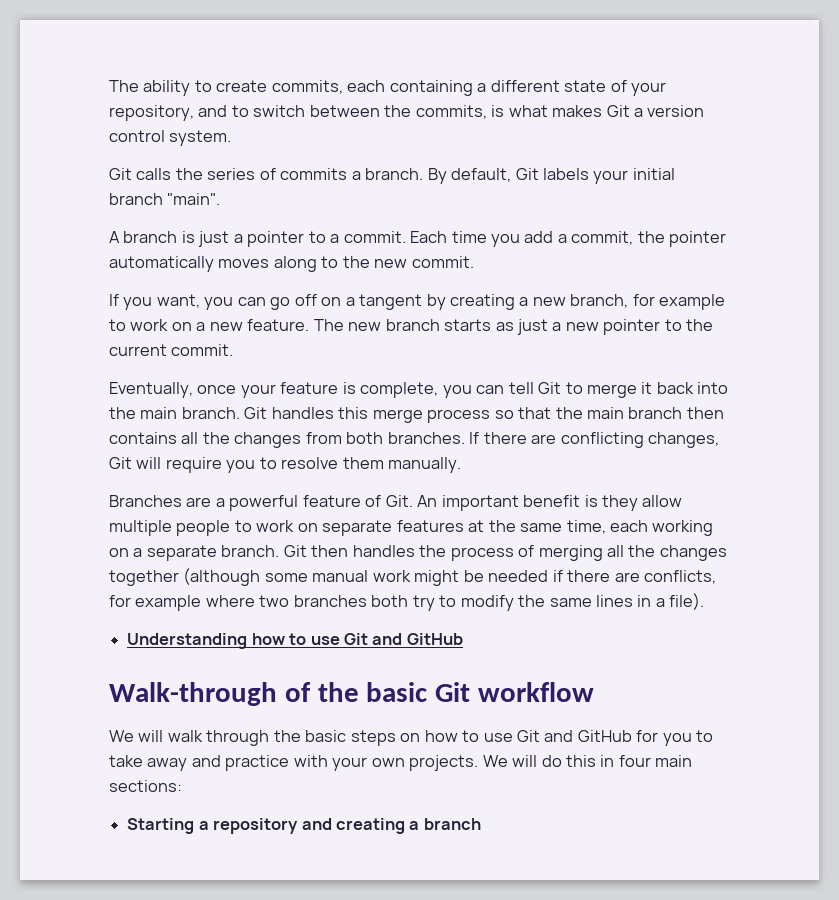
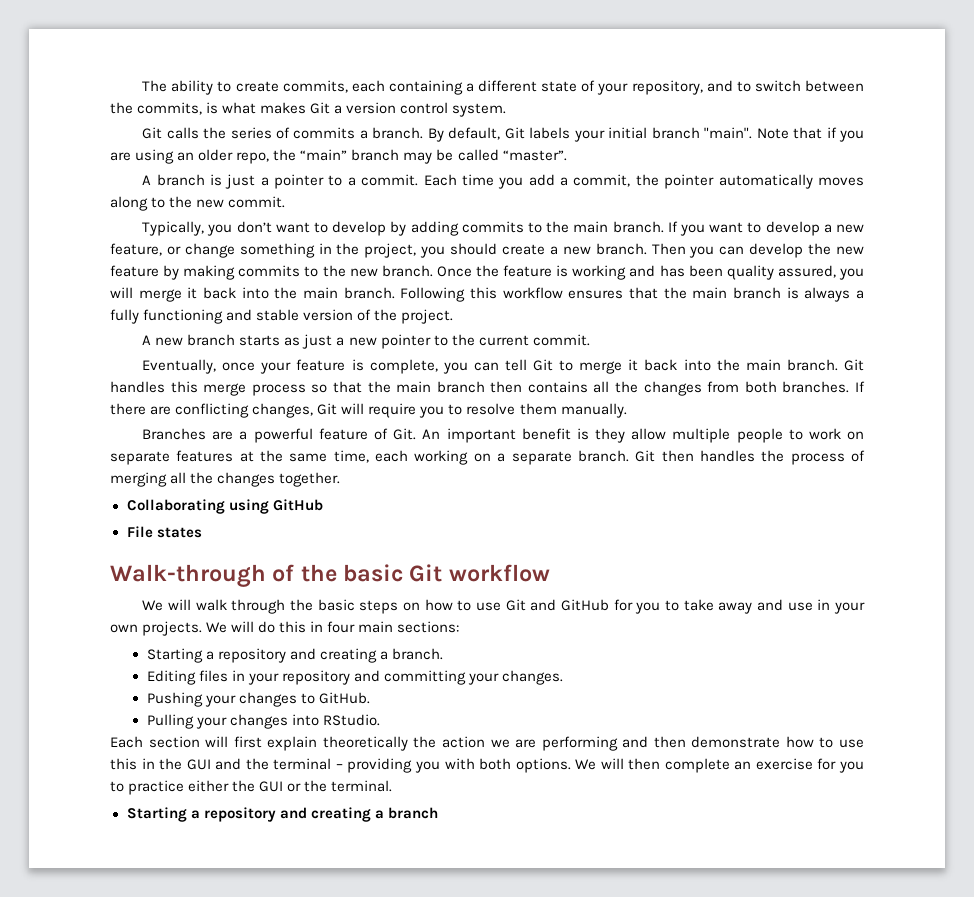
+ Note that if you are using an older repo, the “main” branch may be called “master”.
- If you want, you can go off on a tangent by creating a new branch, for example to work on a new feature. The new branch starts as just a new pointer to the current commit.
+ Typically, you don’t want to develop by adding commits to the main branch. If you want to develop a new feature, or change something in the project, you should create a new branch. Then you can develop the new feature by making commits to the new branch. Once the feature is working and has been quality assured, you will merge it back into the main branch. Following this workflow ensures that the main branch is always a fully functioning and stable version of the project.
+ A new branch starts as just a new pointer to the current commit.
- Git then handles the process of merging all the changes together (although some manual work might be needed if there are conflicts, for example where two branches both try to modify the same lines in a file).
- Understanding how to use Git and GitHub
+ Git then handles the process of merging all the changes together.
+ Collaborating using GitHub
+ File states
- We will walk through the basic steps on how to use Git and GitHub for you to take away and practice with your own projects.
+ We will walk through the basic steps on how to use Git and GitHub for you to take away and use in your own projects.
+ Starting a repository and creating a branch.
+ Editing files in your repository and committing your changes.
+ Pushing your changes to GitHub.
+ Pulling your changes into RStudio.
+ Each section will first explain theoretically the action we are performing and then demonstrate how to use this in the GUI and the terminal – providing you with both options. We will then complete an exercise for you to practice either the GUI or the terminal.

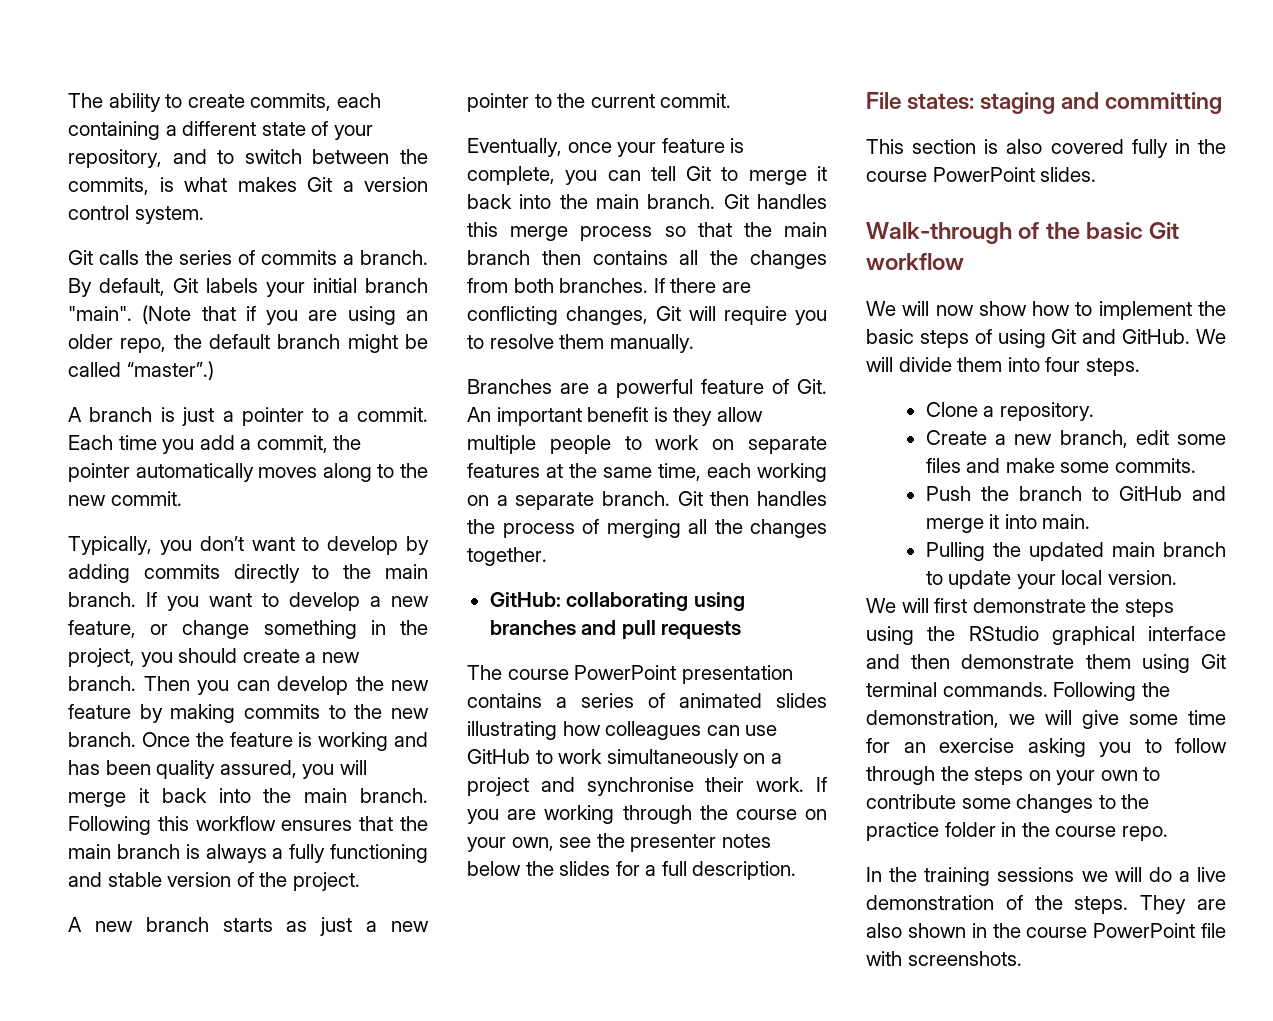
- Note that if you are using an older repo, the “main” branch may be called “master”.
+ (Note that if you are using an older repo, the default branch might be called “master”.)
- Typically, you don’t want to develop by adding commits to the main branch.
+ Typically, you don’t want to develop by adding commits directly to the main branch.
- Collaborating using GitHub
- File states
+ GitHub: collaborating using branches and pull requests
+ The course PowerPoint presentation contains a series of animated slides illustrating how colleagues can use GitHub to work simultaneously on a project and synchronise their work. If you are working through the course on your own, see the presenter notes below the slides for a full description.
+ File states: staging and committing
+ This section is also covered fully in the course PowerPoint slides.
- We will walk through the basic steps on how to use Git and GitHub for you to take away and use in your own projects. We will do this in four main sections:
- Starting a repository and creating a branch.
- Editing files in your repository and committing your changes.
- Pushing your changes to GitHub.
- Pulling your changes into RStudio.
- Each section will first explain theoretically the action we are performing and then demonstrate how to use this in the GUI and the terminal – providing you with both options. We will then complete an exercise for you to practice either the GUI or the terminal.
- Starting a repository and creating a branch
+ We will now show how to implement the basic steps of using Git and GitHub. We will divide them into four steps.
+ Clone a repository.
+ Create a new branch, edit some files and make some commits.
+ Push the branch to GitHub and merge it into main.
+ Pulling the updated main branch to update your local version.
+ We will first demonstrate the steps using the RStudio graphical interface and then demonstrate them using Git terminal commands. Following the demonstration, we will give some time for an exercise asking you to follow through the steps on your own to contribute some changes to the practice folder in the course repo.
+ In the training sessions we will do a live demonstration of the steps. They are also shown in the course PowerPoint file with screenshots.

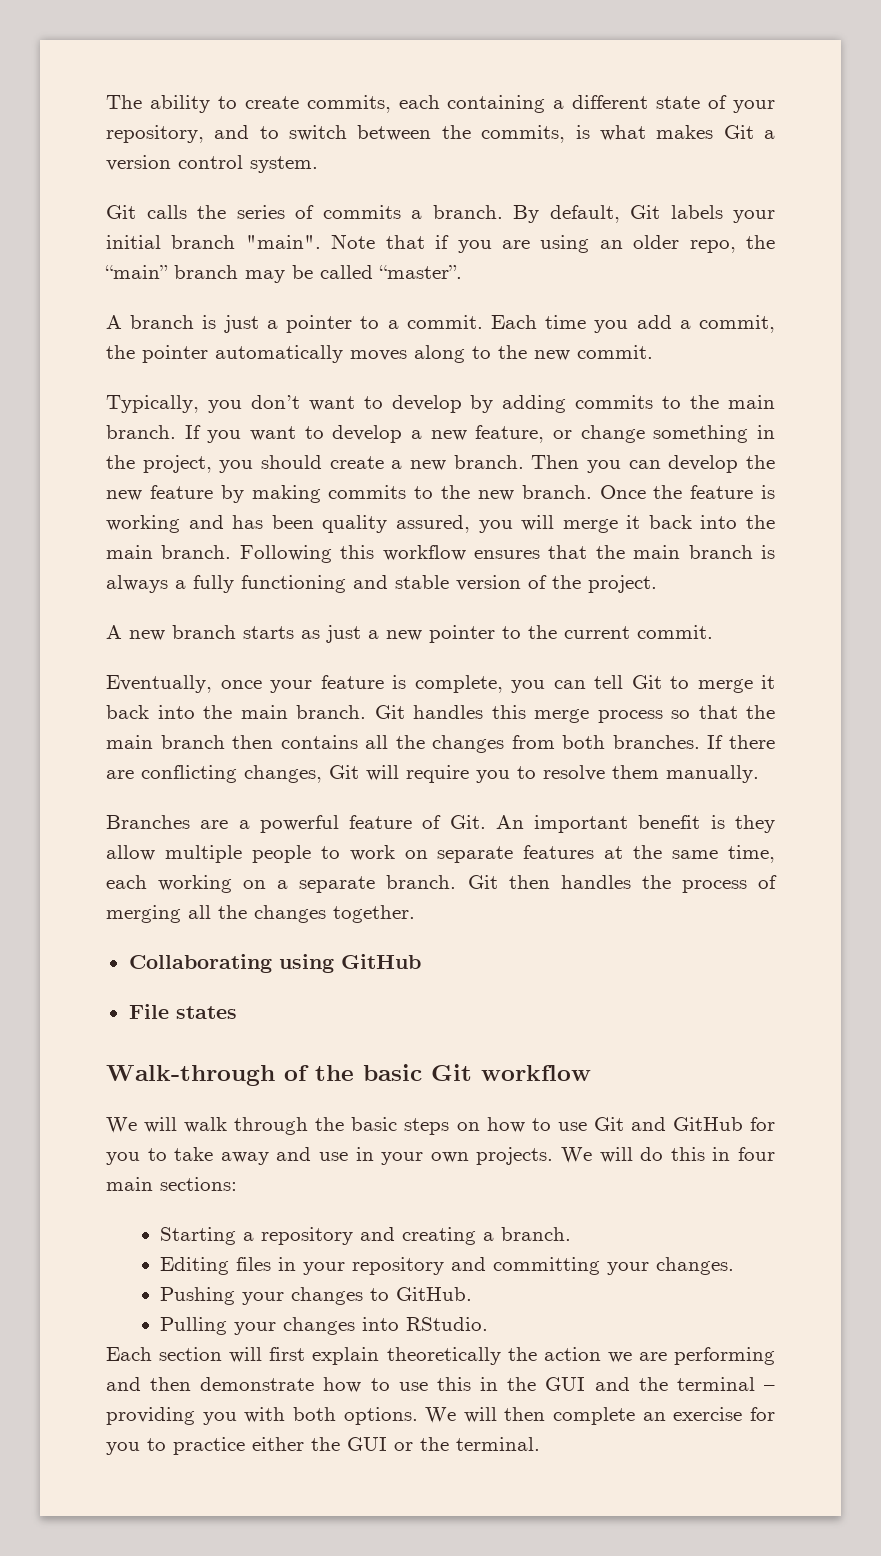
- (Note that if you are using an older repo, the default branch might be called “master”.)
+ Note that if you are using an older repo, the “main” branch may be called “master”.
- Typically, you don’t want to develop by adding commits directly to the main branch.
+ Typically, you don’t want to develop by adding commits to the main branch.
- GitHub: collaborating using branches and pull requests
- The course PowerPoint presentation contains a series of animated slides illustrating how colleagues can use GitHub to work simultaneously on a project and synchronise their work. If you are working through the course on your own, see the presenter notes below the slides for a full description.
- File states: staging and committing
- This section is also covered fully in the course PowerPoint slides.
+ Collaborating using GitHub
+ File states
- We will now show how to implement the basic steps of using Git and GitHub. We will divide them into four steps.
- Clone a repository.
- Create a new branch, edit some files and make some commits.
- Push the branch to GitHub and merge it into main.
- Pulling the updated main branch to update your local version.
- We will first demonstrate the steps using the RStudio graphical interface and then demonstrate them using Git terminal commands. Following the demonstration, we will give some time for an exercise asking you to follow through the steps on your own to contribute some changes to the practice folder in the course repo.
- In the training sessions we will do a live demonstration of the steps. They are also shown in the course PowerPoint file with screenshots.
+ We will walk through the basic steps on how to use Git and GitHub for you to take away and use in your own projects. We will do this in four main sections:
+ Starting a repository and creating a branch.
+ Editing files in your repository and committing your changes.
+ Pushing your changes to GitHub.
+ Pulling your changes into RStudio.
+ Each section will first explain theoretically the action we are performing and then demonstrate how to use this in the GUI and the terminal – providing you with both options. We will then complete an exercise for you to practice either the GUI or the terminal.

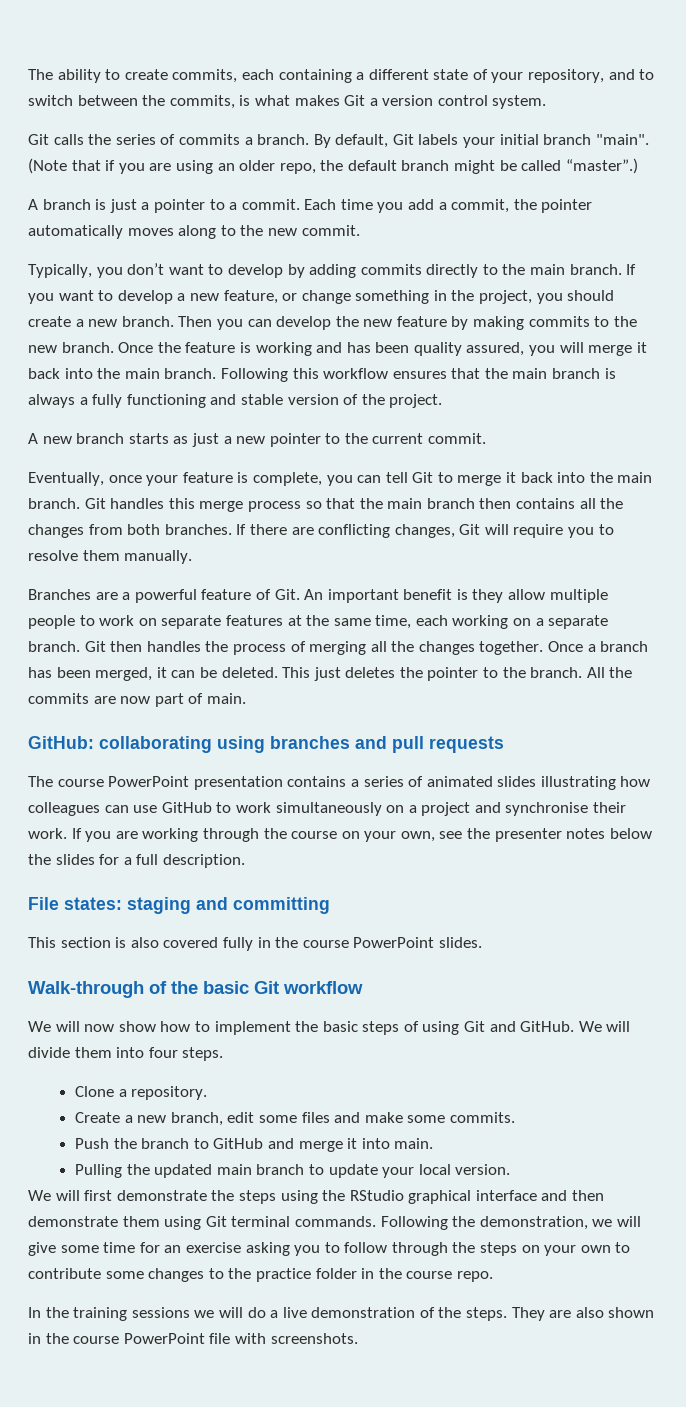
- Note that if you are using an older repo, the “main” branch may be called “master”.
+ (Note that if you are using an older repo, the default branch might be called “master”.)
- Typically, you don’t want to develop by adding commits to the main branch.
+ Typically, you don’t want to develop by adding commits directly to the main branch.
- Git then handles the process of merging all the changes together.
- Collaborating using GitHub
- File states
+ Git then handles the process of merging all the changes together. Once a branch has been merged, it can be deleted. This just deletes the pointer to the branch. All the commits are now part of main.
+ GitHub: collaborating using branches and pull requests
+ The course PowerPoint presentation contains a series of animated slides illustrating how colleagues can use GitHub to work simultaneously on a project and synchronise their work. If you are working through the course on your own, see the presenter notes below the slides for a full description.
+ File states: staging and committing
+ This section is also covered fully in the course PowerPoint slides.
- We will walk through the basic steps on how to use Git and GitHub for you to take away and use in your own projects. We will do this in four main sections:
- Starting a repository and creating a branch.
- Editing files in your repository and committing your changes.
- Pushing your changes to GitHub.
- Pulling your changes into RStudio.
- Each section will first explain theoretically the action we are performing and then demonstrate how to use this in the GUI and the terminal – providing you with both options. We will then complete an exercise for you to practice either the GUI or the terminal.
+ We will now show how to implement the basic steps of using Git and GitHub. We will divide them into four steps.
+ Clone a repository.
+ Create a new branch, edit some files and make some commits.
+ Push the branch to GitHub and merge it into main.
+ Pulling the updated main branch to update your local version.
+ We will first demonstrate the steps using the RStudio graphical interface and then demonstrate them using Git terminal commands. Following the demonstration, we will give some time for an exercise asking you to follow through the steps on your own to contribute some changes to the practice folder in the course repo.
+ In the training sessions we will do a live demonstration of the steps. They are also shown in the course PowerPoint file with screenshots.

